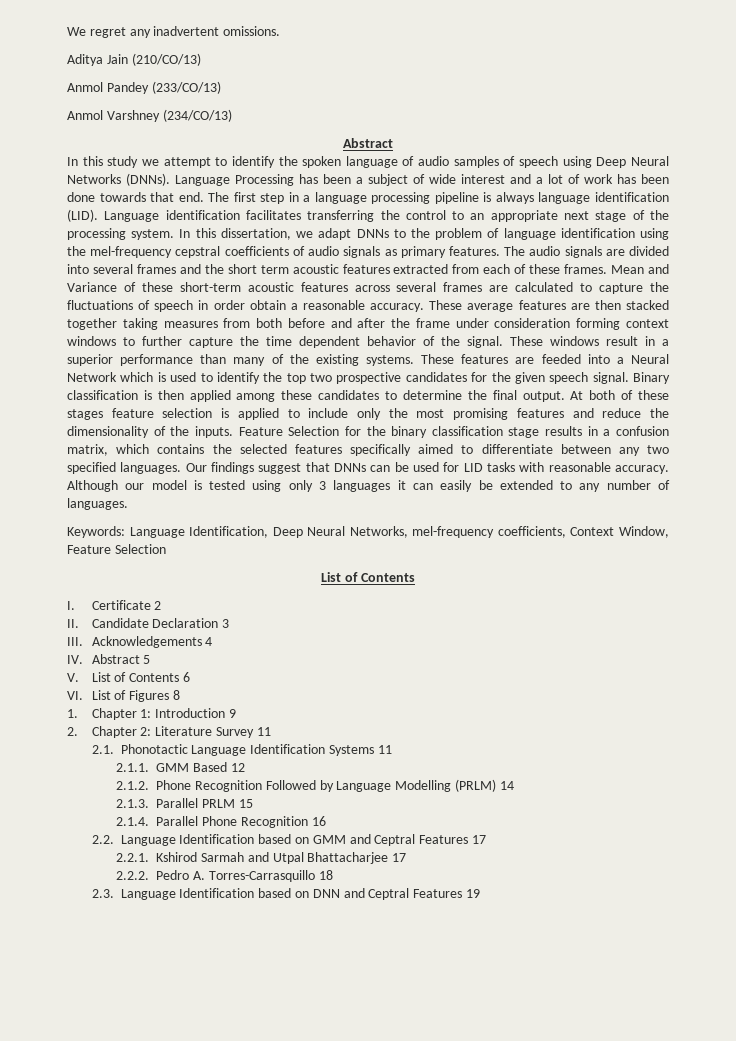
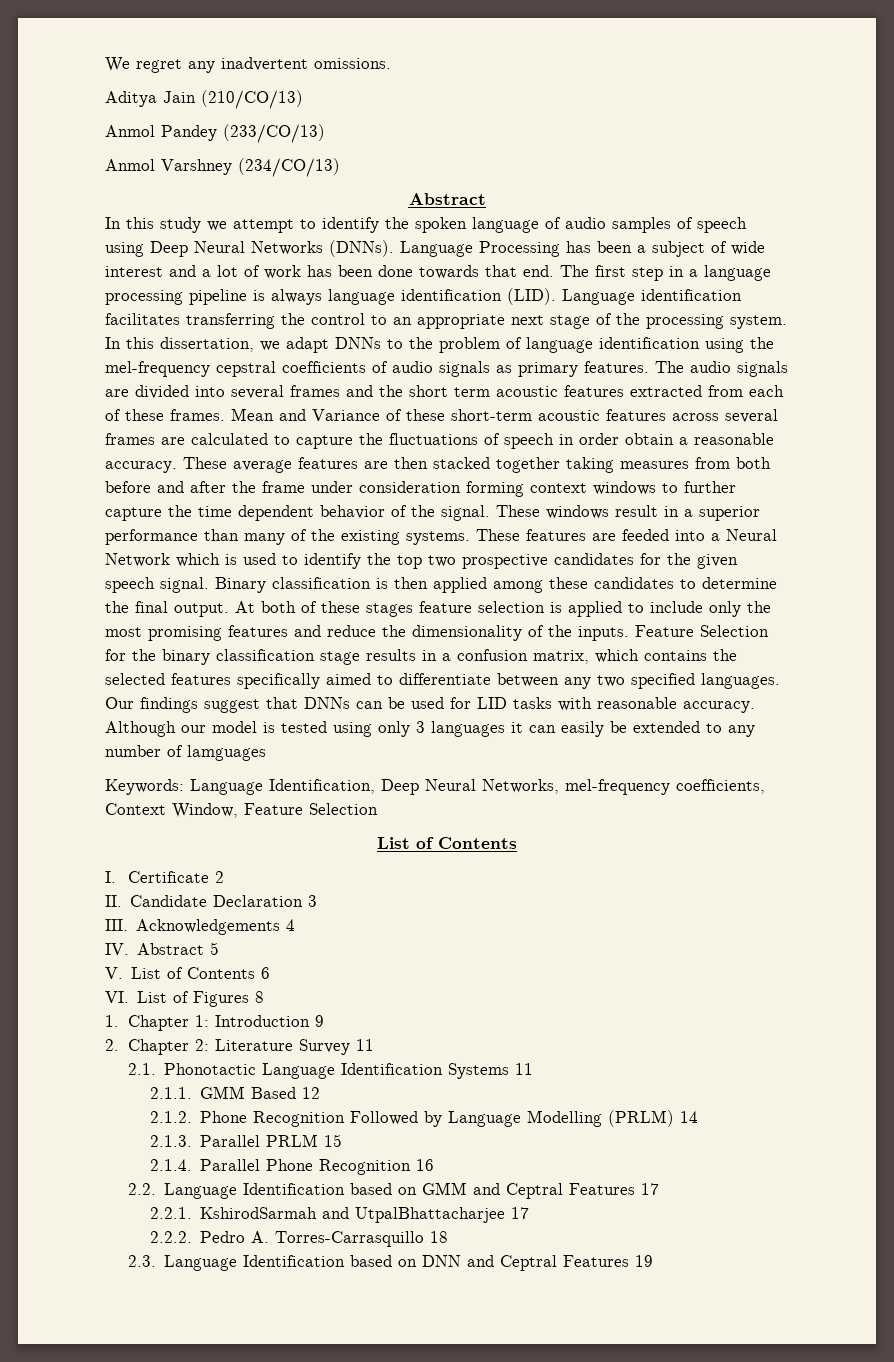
- Although our model is tested using only 3 languages it can easily be extended to any number of languages.
+ Although our model is tested using only 3 languages it can easily be extended to any number of lamguages
- 2.2.1. Kshirod Sarmah and Utpal Bhattacharjee 17
+ 2.2.1. KshirodSarmah and UtpalBhattacharjee 17

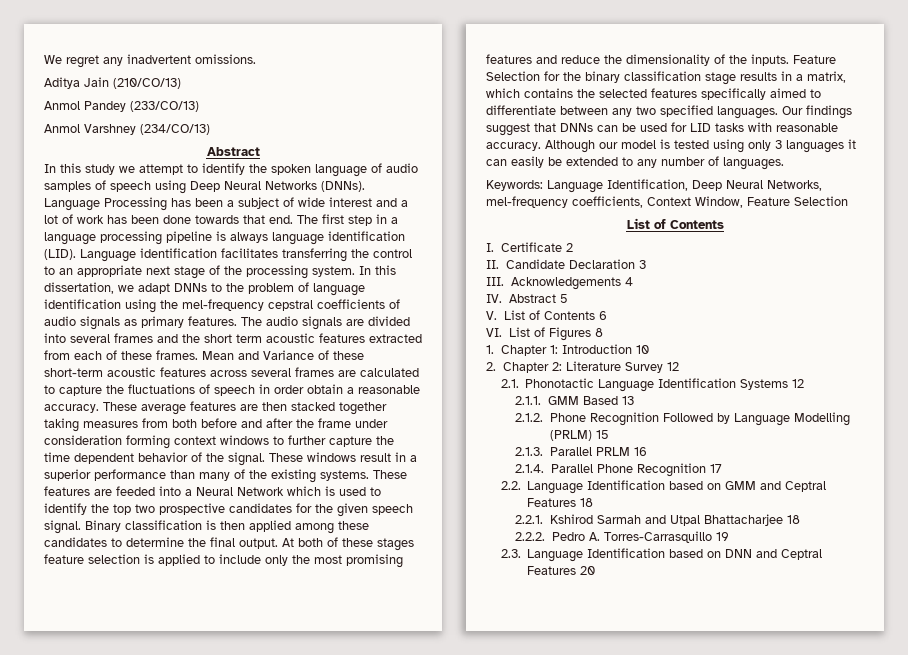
- Feature Selection for the binary classification stage results in a confusion matrix, which contains the selected features specifically aimed to differentiate between any two specified languages.
+ Feature Selection for the binary classification stage results in a matrix, which contains the selected features specifically aimed to differentiate between any two specified languages.
- Although our model is tested using only 3 languages it can easily be extended to any number of lamguages
+ Although our model is tested using only 3 languages it can easily be extended to any number of languages.
- 1. Chapter 1: Introduction 9
+ 1. Chapter 1: Introduction 10
- 2. Chapter 2: Literature Survey 11
+ 2. Chapter 2: Literature Survey 12
- 2.1. Phonotactic Language Identification Systems 11
+ 2.1. Phonotactic Language Identification Systems 12
- 2.1.1. GMM Based 12
+ 2.1.1. GMM Based 13
- 2.1.2. Phone Recognition Followed by Language Modelling (PRLM) 14
+ 2.1.2. Phone Recognition Followed by Language Modelling (PRLM) 15
- 2.1.3. Parallel PRLM 15
+ 2.1.3. Parallel PRLM 16
- 2.1.4. Parallel Phone Recognition 16
+ 2.1.4. Parallel Phone Recognition 17
- 2.2. Language Identification based on GMM and Ceptral Features 17
+ 2.2. Language Identification based on GMM and Ceptral Features 18
- 2.2.1. KshirodSarmah and UtpalBhattacharjee 17
+ 2.2.1. Kshirod Sarmah and Utpal Bhattacharjee 18
- 2.2.2. Pedro A. Torres-Carrasquillo 18
+ 2.2.2. Pedro A. Torres-Carrasquillo 19
- 2.3. Language Identification based on DNN and Ceptral Features 19
+ 2.3. Language Identification based on DNN and Ceptral Features 20

